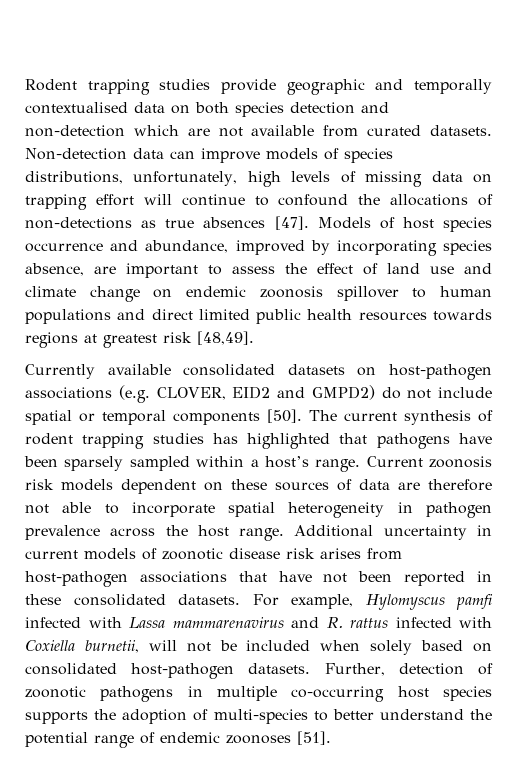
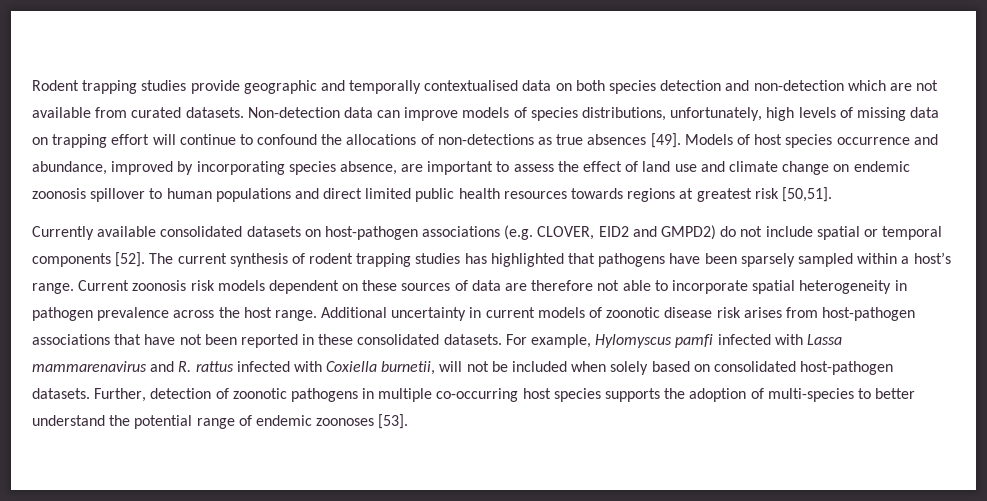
- Non-detection data can improve models of species distributions, unfortunately, high levels of missing data on trapping effort will continue to confound the allocations of non-detections as true absences [47].
+ Non-detection data can improve models of species distributions, unfortunately, high levels of missing data on trapping effort will continue to confound the allocations of non-detections as true absences [49].
- Models of host species occurrence and abundance, improved by incorporating species absence, are important to assess the effect of land use and climate change on endemic zoonosis spillover to human populations and direct limited public health resources towards regions at greatest risk [48,49].
+ Models of host species occurrence and abundance, improved by incorporating species absence, are important to assess the effect of land use and climate change on endemic zoonosis spillover to human populations and direct limited public health resources towards regions at greatest risk [50,51].
- Currently available consolidated datasets on host-pathogen associations (e.g. CLOVER, EID2 and GMPD2) do not include spatial or temporal components [50].
+ Currently available consolidated datasets on host-pathogen associations (e.g. CLOVER, EID2 and GMPD2) do not include spatial or temporal components [52].
- Further, detection of zoonotic pathogens in multiple co-occurring host species supports the adoption of multi-species to better understand the potential range of endemic zoonoses [51].
+ Further, detection of zoonotic pathogens in multiple co-occurring host species supports the adoption of multi-species to better understand the potential range of endemic zoonoses [53].

